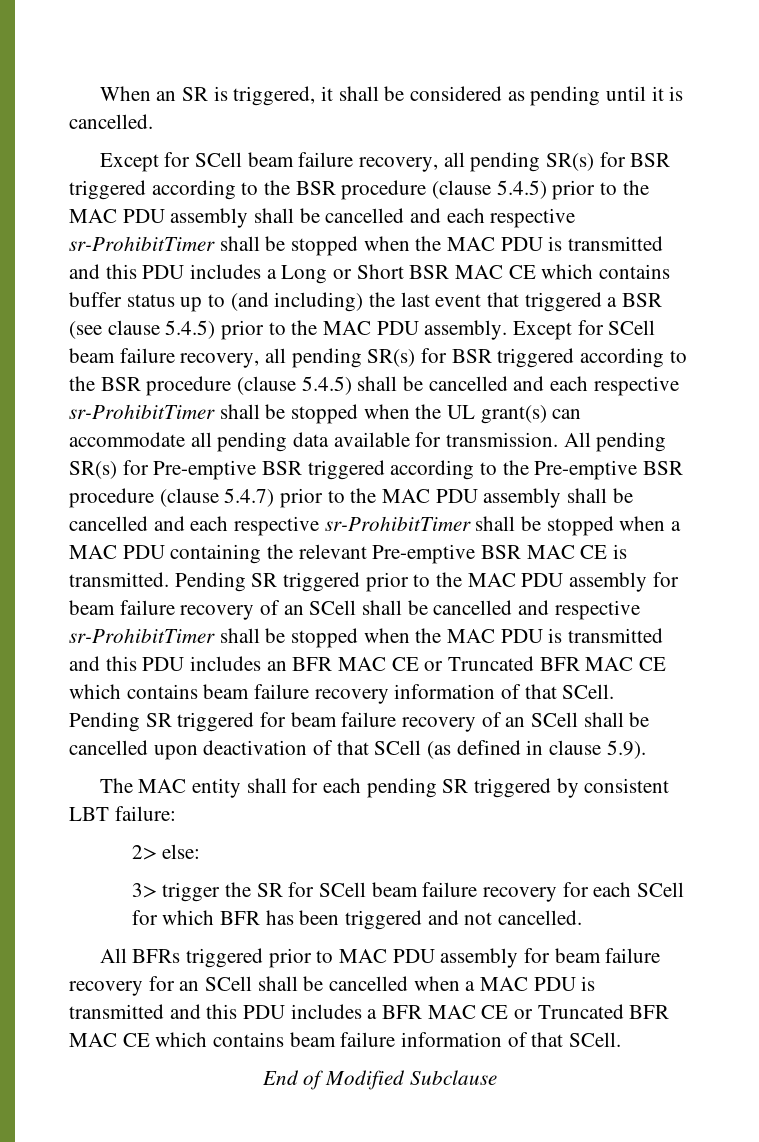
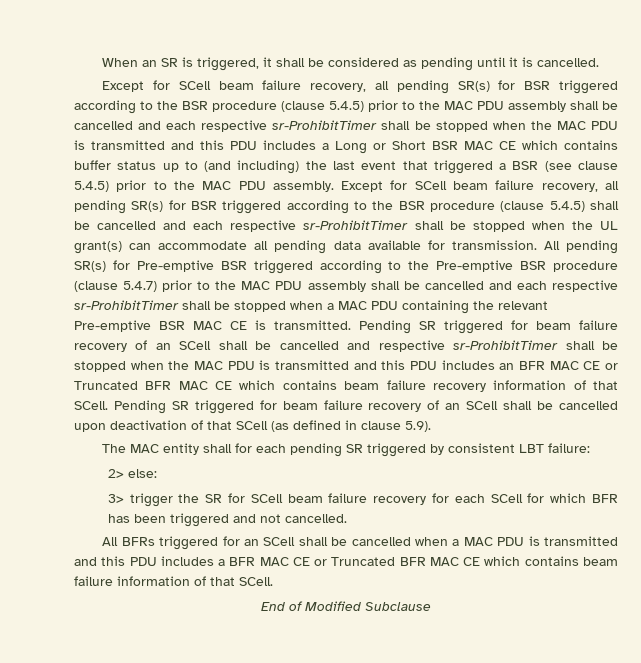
- Pending SR triggered prior to the MAC PDU assembly for beam failure recovery of an SCell shall be cancelled and respective sr-ProhibitTimer shall be stopped when the MAC PDU is transmitted and this PDU includes an BFR MAC CE or Truncated BFR MAC CE which contains beam failure recovery information of that SCell.
+ Pending SR triggered for beam failure recovery of an SCell shall be cancelled and respective sr-ProhibitTimer shall be stopped when the MAC PDU is transmitted and this PDU includes an BFR MAC CE or Truncated BFR MAC CE which contains beam failure recovery information of that SCell.
- All BFRs triggered prior to MAC PDU assembly for beam failure recovery for an SCell shall be cancelled when a MAC PDU is transmitted and this PDU includes a BFR MAC CE or Truncated BFR MAC CE which contains beam failure information of that SCell.
+ All BFRs triggered for an SCell shall be cancelled when a MAC PDU is transmitted and this PDU includes a BFR MAC CE or Truncated BFR MAC CE which contains beam failure information of that SCell.

